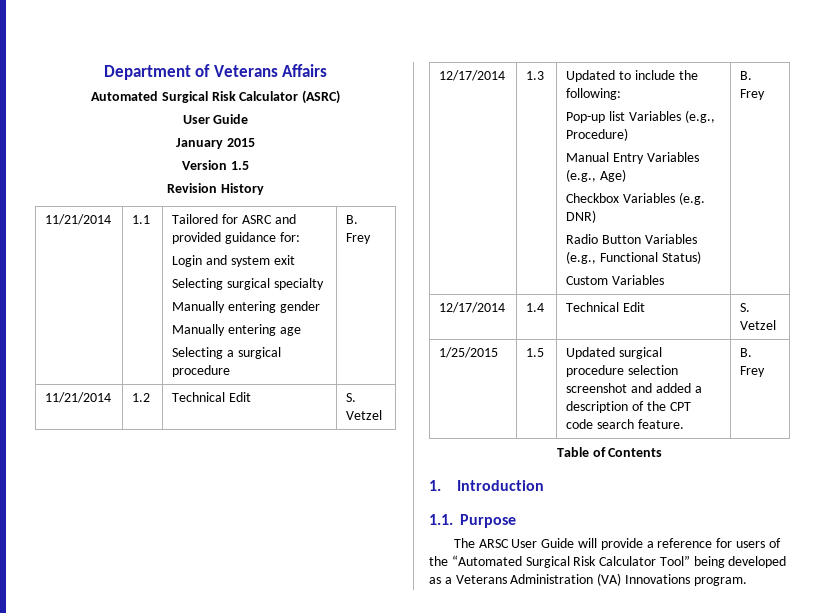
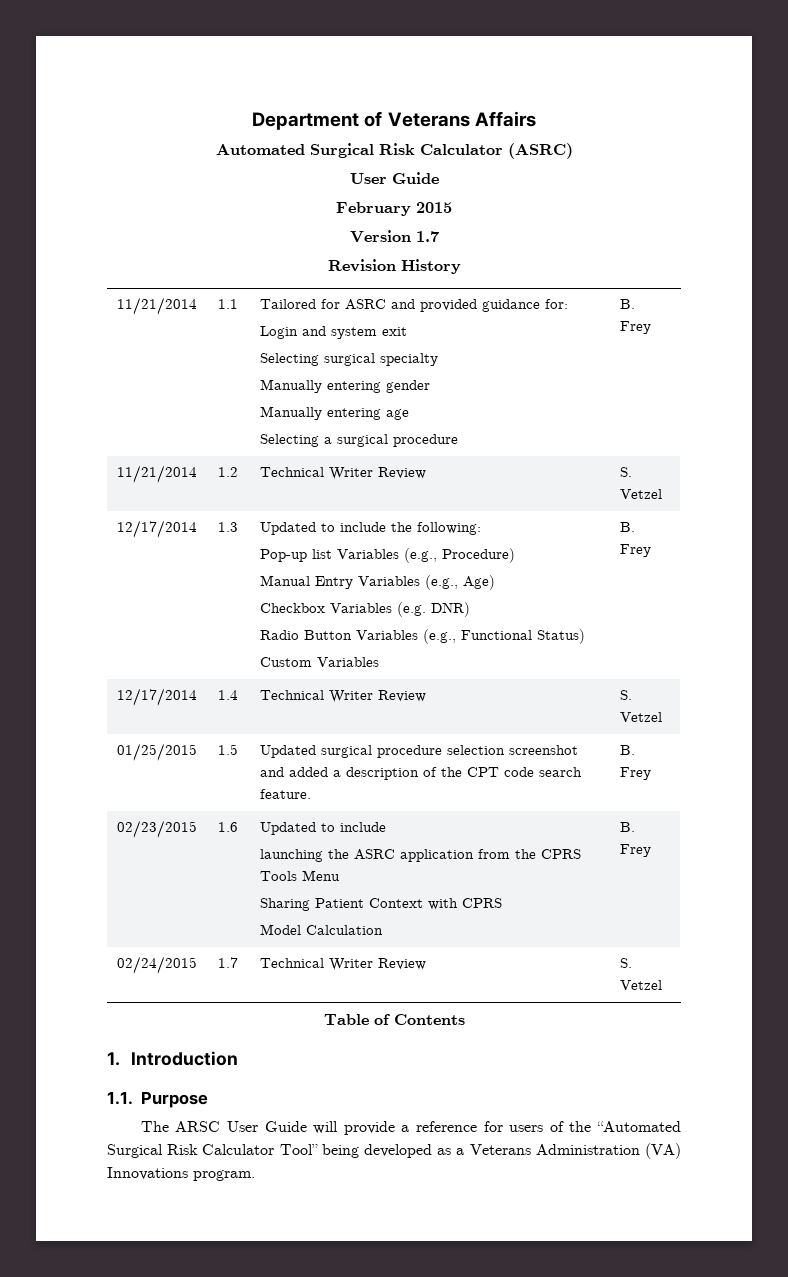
- January 2015
+ February 2015
- Version 1.5
+ Version 1.7
- 11/21/2014 | 1.2 | Technical Edit | S. Vetzel
+ 11/21/2014 | 1.2 | Technical Writer Review | S. Vetzel
- 12/17/2014 | 1.4 | Technical Edit | S. Vetzel
- 1/25/2015 | 1.5 | Updated surgical procedure selection screenshot and added a description of the CPT code search feature. | B. Frey
+ 12/17/2014 | 1.4 | Technical Writer Review | S. Vetzel
+ 01/25/2015 | 1.5 | Updated surgical procedure selection screenshot and added a description of the CPT code search feature. | B. Frey
+ 02/23/2015 | 1.6 | Updated to include
+ launching the ASRC application from the CPRS Tools Menu
+ Sharing Patient Context with CPRS
+ Model Calculation | B. Frey
+ 02/24/2015 | 1.7 | Technical Writer Review | S. Vetzel

